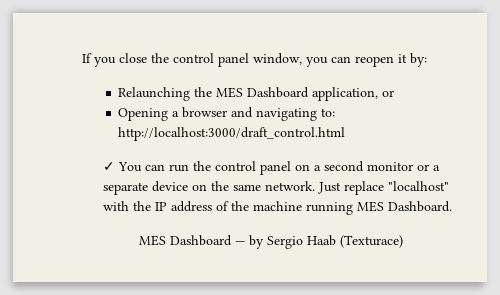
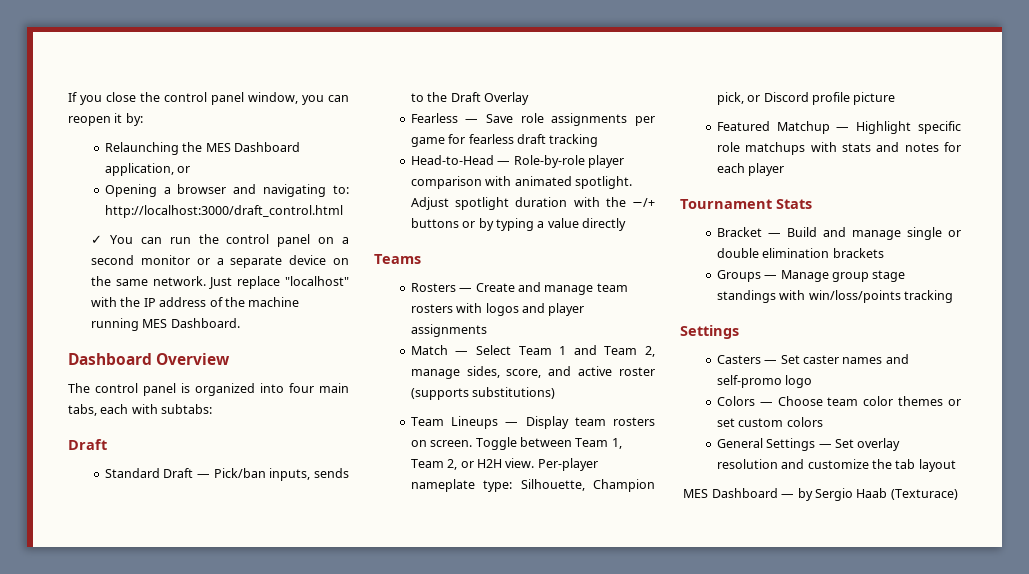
+ Dashboard Overview
+ The control panel is organized into four main tabs, each with subtabs:
+ Draft
+ Standard Draft — Pick/ban inputs, sends to the Draft Overlay
+ Fearless — Save role assignments per game for fearless draft tracking
+ Head-to-Head — Role-by-role player comparison with animated spotlight. Adjust spotlight duration with the −/+ buttons or by typing a value directly
+ Teams
+ Rosters — Create and manage team rosters with logos and player assignments
+ Match — Select Team 1 and Team 2, manage sides, score, and active roster (supports substitutions)
+ Team Lineups — Display team rosters on screen. Toggle between Team 1, Team 2, or H2H view. Per-player nameplate type: Silhouette, Champion pick, or Discord profile picture
+ Featured Matchup — Highlight specific role matchups with stats and notes for each player
+ Tournament Stats
+ Bracket — Build and manage single or double elimination brackets
+ Groups — Manage group stage standings with win/loss/points tracking
+ Settings
+ Casters — Set caster names and self-promo logo
+ Colors — Choose team color themes or set custom colors
+ General Settings — Set overlay resolution and customize the tab layout

